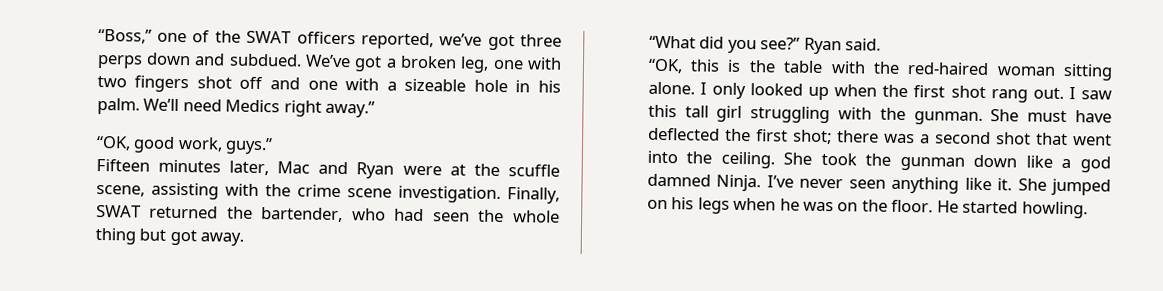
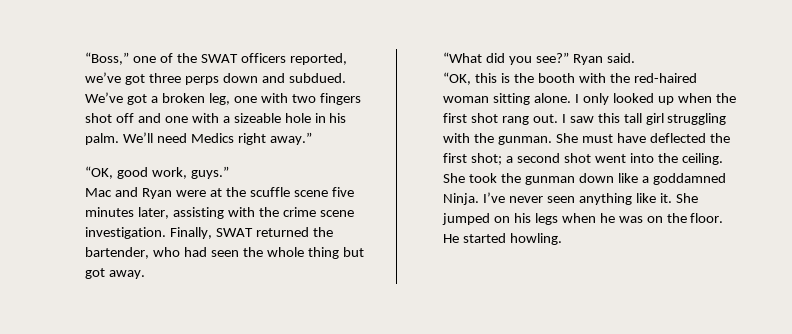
- Fifteen minutes later, Mac and Ryan were at the scuffle scene, assisting with the crime scene investigation.
+ Mac and Ryan were at the scuffle scene five minutes later, assisting with the crime scene investigation.
- “OK, this is the table with the red-haired woman sitting alone.
+ “OK, this is the booth with the red-haired woman sitting alone.
- She must have deflected the first shot; there was a second shot that went into the ceiling.
+ She must have deflected the first shot; a second shot went into the ceiling.
- She took the gunman down like a god damned Ninja.
+ She took the gunman down like a goddamned Ninja.

